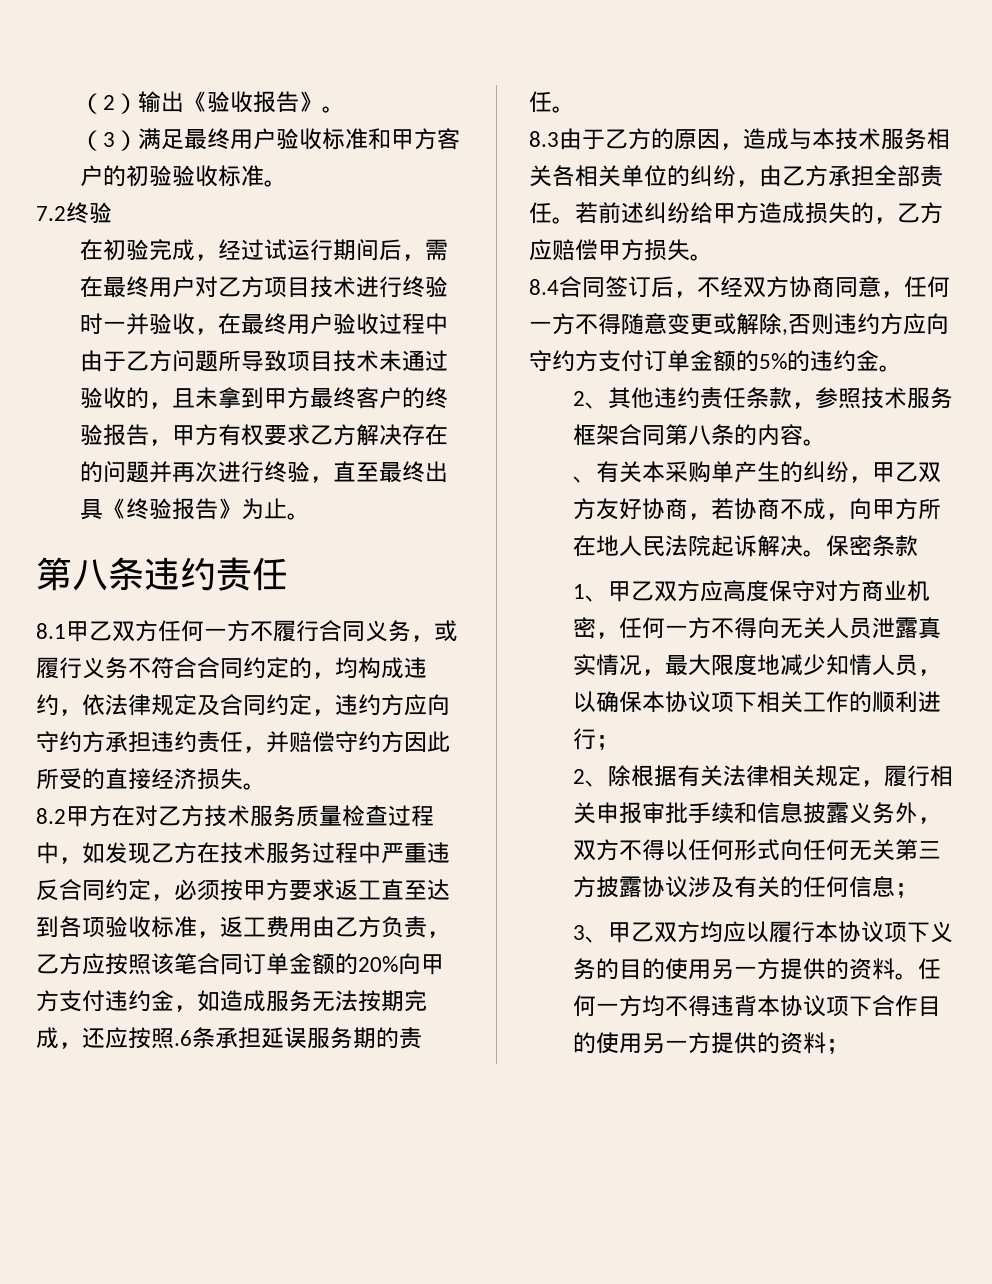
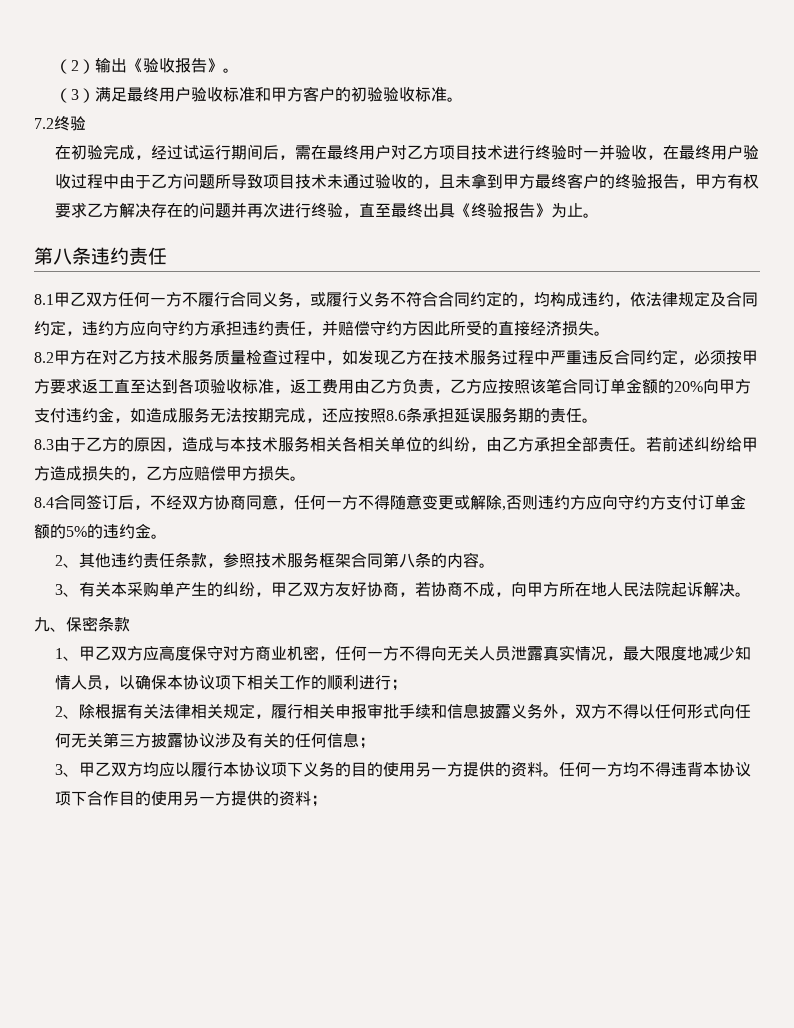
- 8.2甲方在对乙方技术服务质量检查过程中，如发现乙方在技术服务过程中严重违反合同约定，必须按甲方要求返工直至达到各项验收标准，返工费用由乙方负责，乙方应按照该笔合同订单金额的20%向甲方支付违约金，如造成服务无法按期完成，还应按照.6条承担延误服务期的责任。
+ 8.2甲方在对乙方技术服务质量检查过程中，如发现乙方在技术服务过程中严重违反合同约定，必须按甲方要求返工直至达到各项验收标准，返工费用由乙方负责，乙方应按照该笔合同订单金额的20%向甲方支付违约金，如造成服务无法按期完成，还应按照8.6条承担延误服务期的责任。
- 、有关本采购单产生的纠纷，甲乙双方友好协商，若协商不成，向甲方所在地人民法院起诉解决。保密条款
+ 3、有关本采购单产生的纠纷，甲乙双方友好协商，若协商不成，向甲方所在地人民法院起诉解决。
+ 九、保密条款

